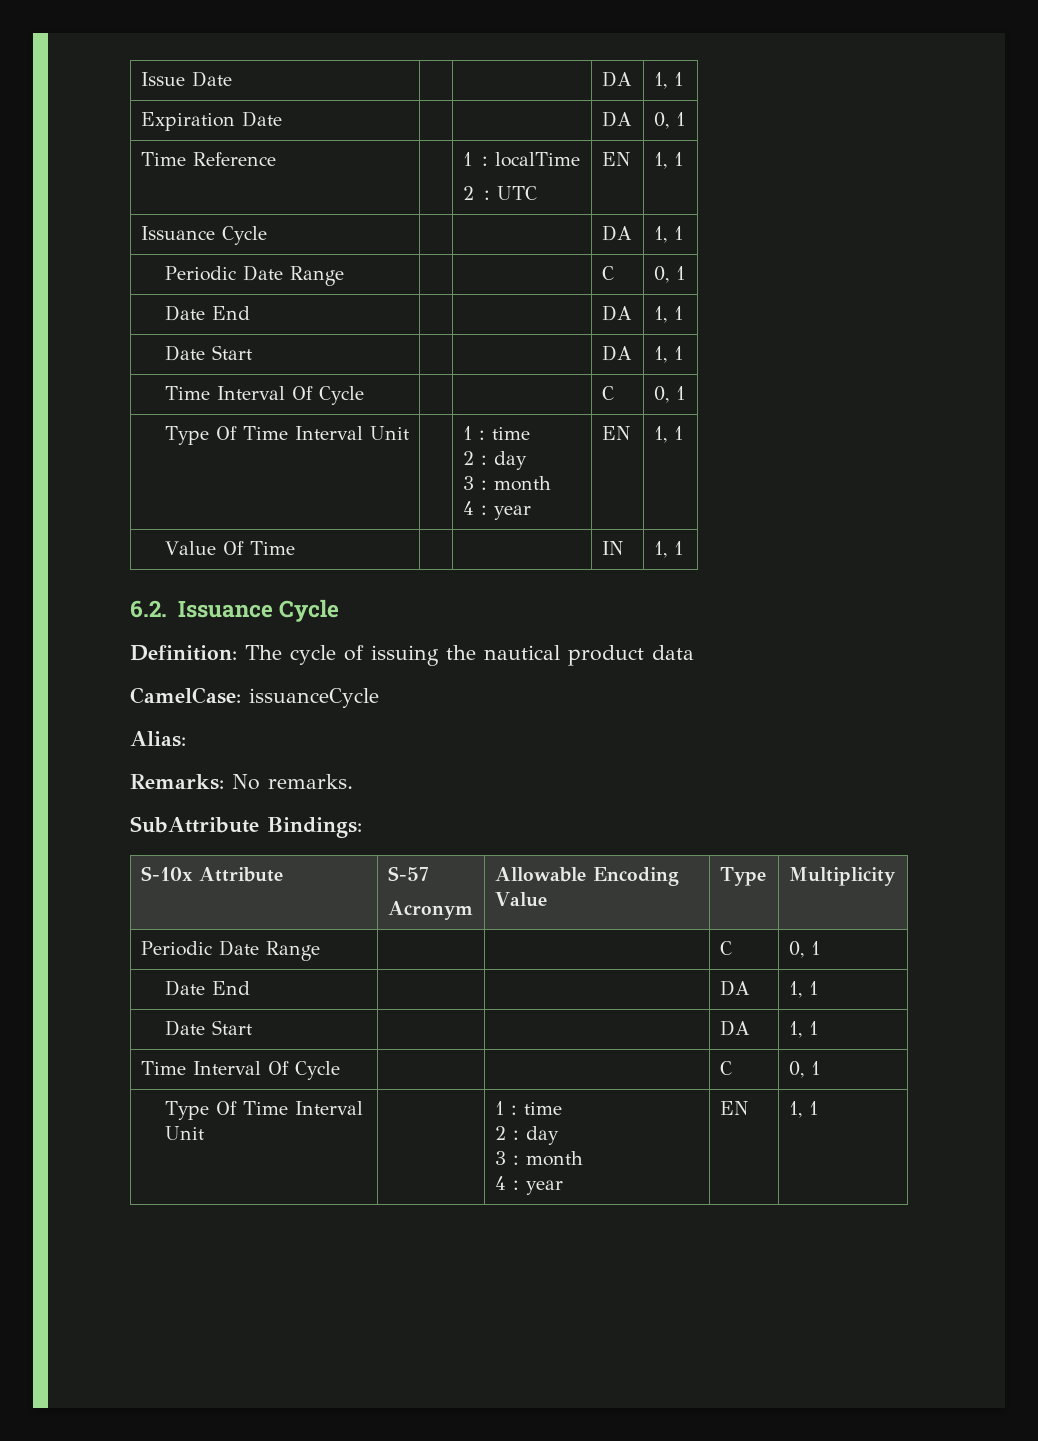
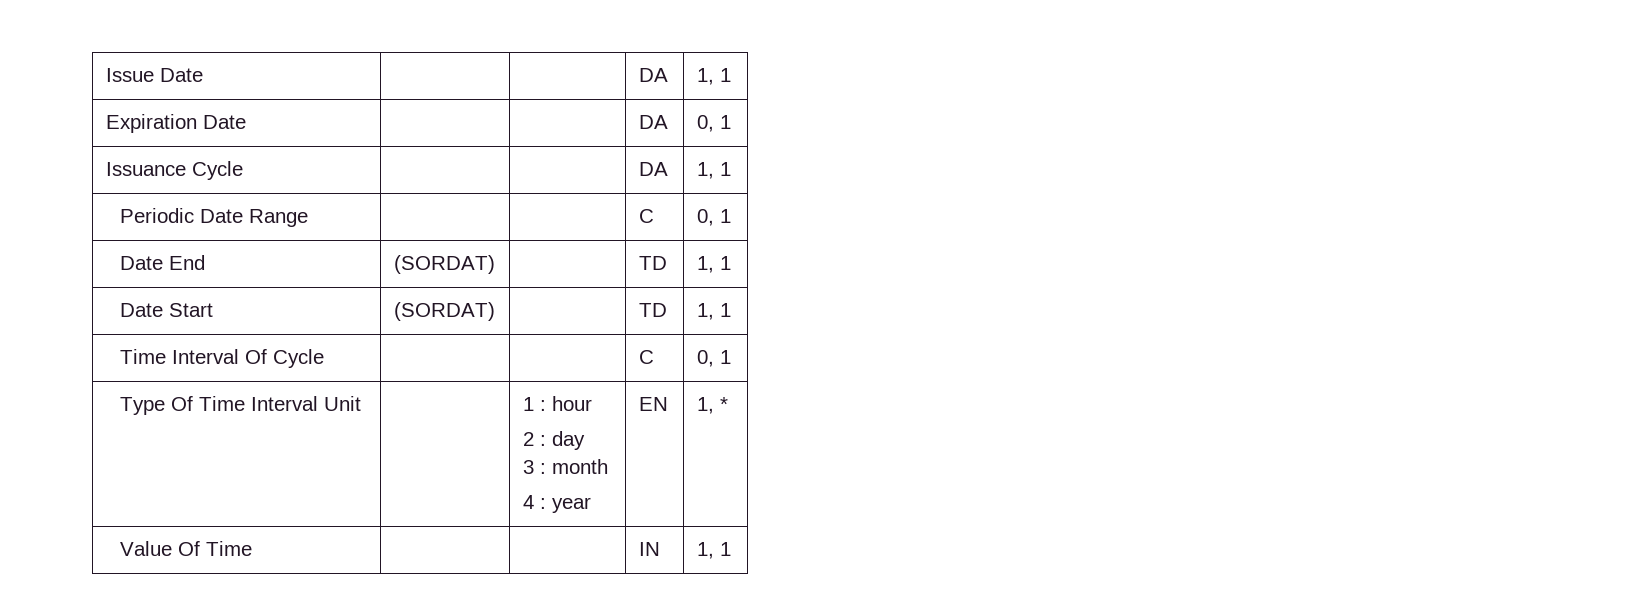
- Time Reference | | 1 : localTime
- 2 : UTC | EN | 1, 1
  Issuance Cycle | | | DA | 1, 1
  Periodic Date Range | | | C | 0, 1
- Date End | | | DA | 1, 1
- Date Start | | | DA | 1, 1
+ Date End | (SORDAT) | | TD | 1, 1
+ Date Start | (SORDAT) | | TD | 1, 1
  Time Interval Of Cycle | | | C | 0, 1
- Type Of Time Interval Unit | | 1 : time
+ Type Of Time Interval Unit | | 1 : hour
  2 : day
  3 : month
- 4 : year | EN | 1, 1
+ 4 : year | EN | 1, *
- 6.2. Issuance Cycle
- Definition: The cycle of issuing the nautical product data
- CamelCase: issuanceCycle
- Alias:
- Remarks: No remarks.
- SubAttribute Bindings:
- S-10x Attribute | S-57
- Acronym | Allowable Encoding Value | Type | Multiplicity
- Periodic Date Range | | | C | 0, 1
- Date End | | | DA | 1, 1
- Date Start | | | DA | 1, 1
- Time Interval Of Cycle | | | C | 0, 1
- Type Of Time Interval Unit | | 1 : time
- 2 : day
- 3 : month
- 4 : year | EN | 1, 1

